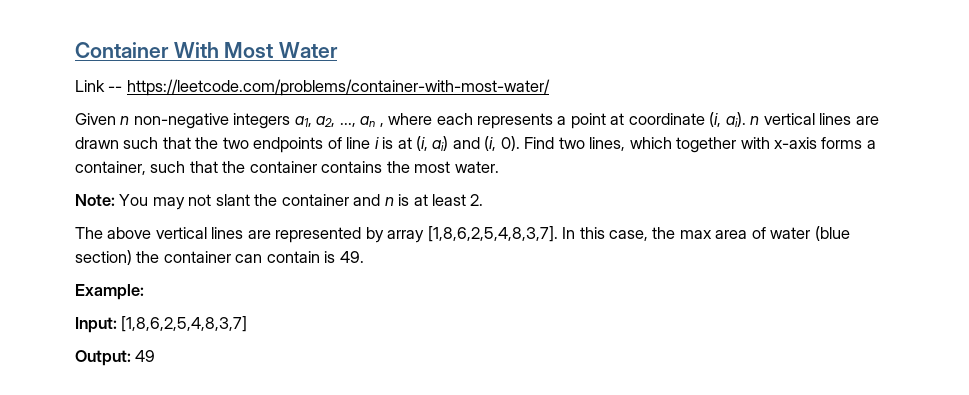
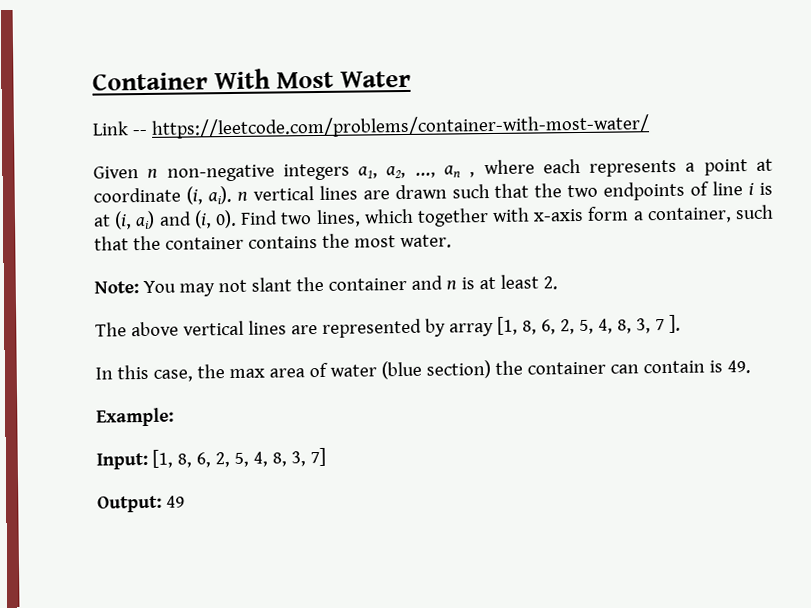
- Find two lines, which together with x-axis forms a container, such that the container contains the most water.
+ Find two lines, which together with x-axis form a container, such that the container contains the most water.
- The above vertical lines are represented by array [1,8,6,2,5,4,8,3,7]. In this case, the max area of water (blue section) the container can contain is 49.
+ The above vertical lines are represented by array [1, 8, 6, 2, 5, 4, 8, 3, 7 ].
+ In this case, the max area of water (blue section) the container can contain is 49.
- Input: [1,8,6,2,5,4,8,3,7]
+ Input: [1, 8, 6, 2, 5, 4, 8, 3, 7]

